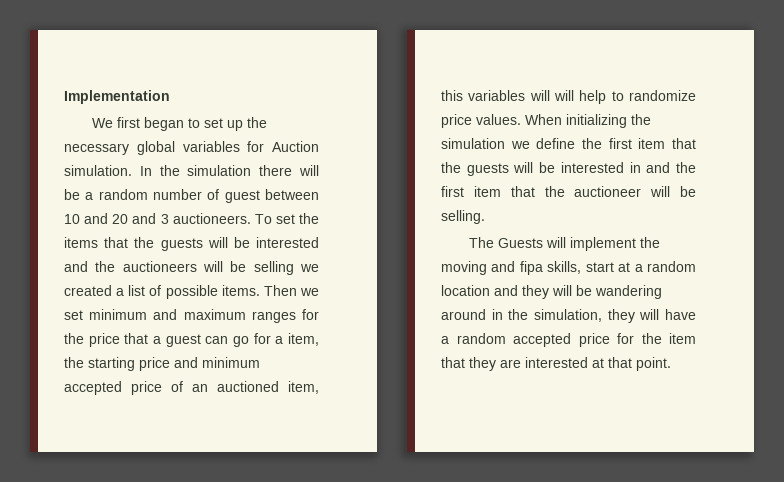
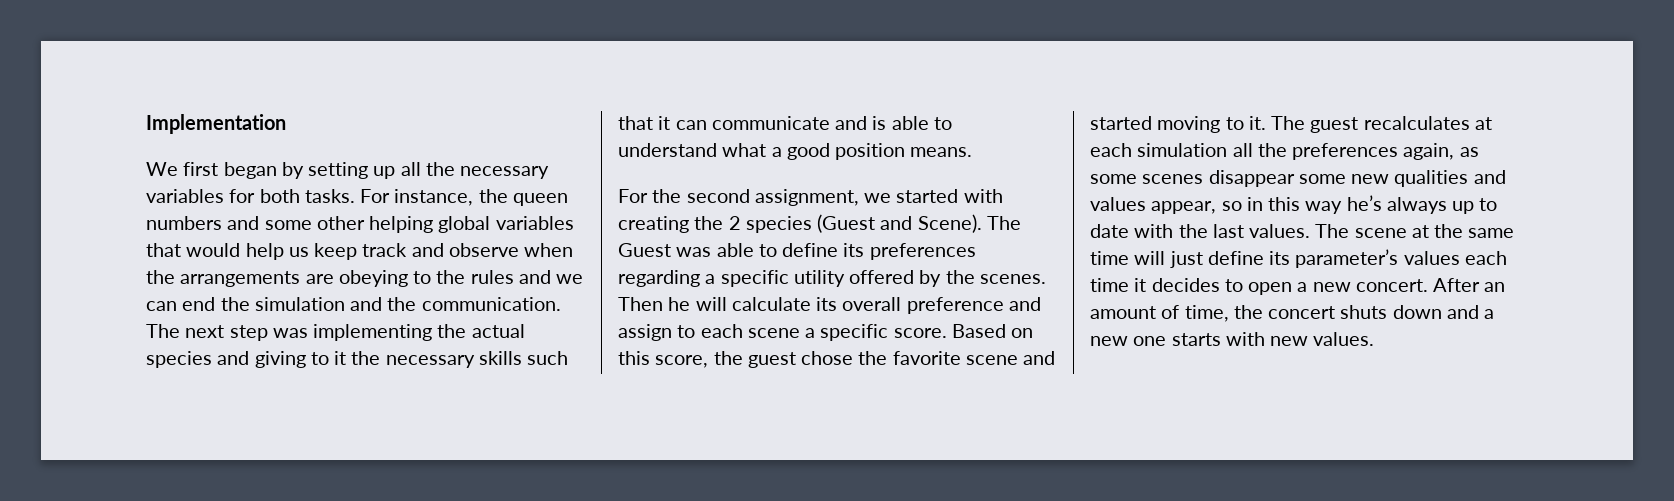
- We first began to set up the necessary global variables for Auction simulation. In the simulation there will be a random number of guest between 10 and 20 and 3 auctioneers. To set the items that the guests will be interested and the auctioneers will be selling we created a list of possible items. Then we set minimum and maximum ranges for the price that a guest can go for a item, the starting price and minimum accepted price of an auctioned item, this variables will will help to randomize price values. When initializing the simulation we define the first item that the guests will be interested in and the first item that the auctioneer will be selling.
- The Guests will implement the moving and fipa skills, start at a random location and they will be wandering around in the simulation, they will have a random accepted price for the item that they are interested at that point.
+ We first began by setting up all the necessary variables for both tasks. For instance, the queen numbers and some other helping global variables that would help us keep track and observe when the arrangements are obeying to the rules and we can end the simulation and the communication. The next step was implementing the actual species and giving to it the necessary skills such that it can communicate and is able to understand what a good position means.
+ For the second assignment, we started with creating the 2 species (Guest and Scene). The Guest was able to define its preferences regarding a specific utility offered by the scenes. Then he will calculate its overall preference and assign to each scene a specific score. Based on this score, the guest chose the favorite scene and started moving to it. The guest recalculates at each simulation all the preferences again, as some scenes disappear some new qualities and values appear, so in this way he’s always up to date with the last values. The scene at the same time will just define its parameter’s values each time it decides to open a new concert. After an amount of time, the concert shuts down and a new one starts with new values.

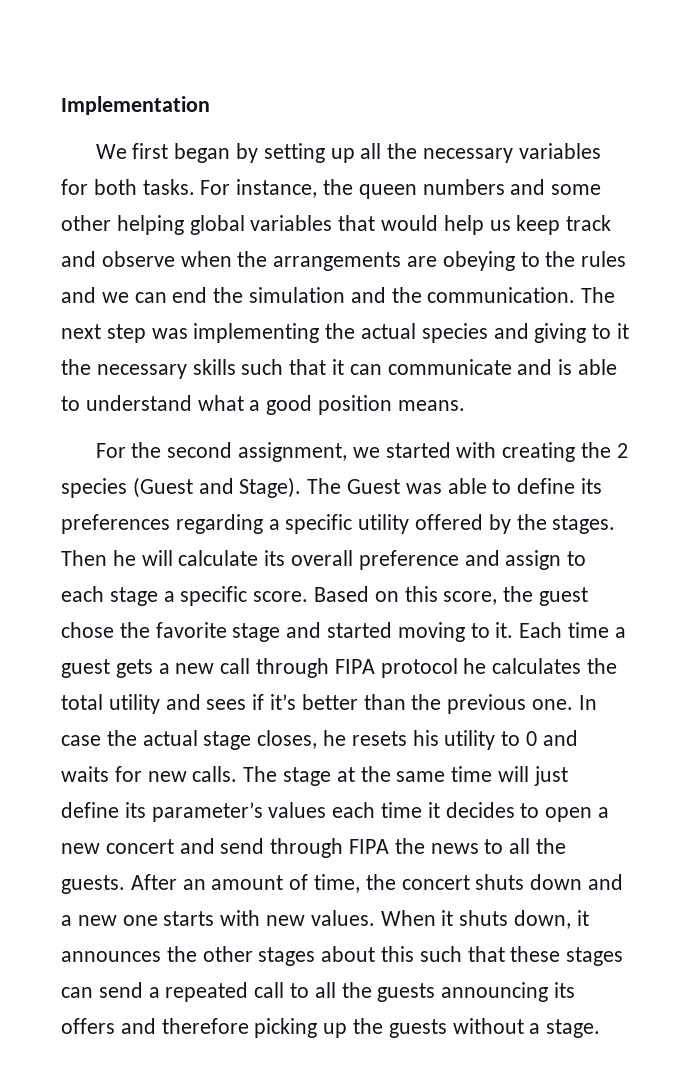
- For the second assignment, we started with creating the 2 species (Guest and Scene).
+ For the second assignment, we started with creating the 2 species (Guest and Stage).
- The Guest was able to define its preferences regarding a specific utility offered by the scenes.
+ The Guest was able to define its preferences regarding a specific utility offered by the stages.
- Then he will calculate its overall preference and assign to each scene a specific score.
+ Then he will calculate its overall preference and assign to each stage a specific score.
- Based on this score, the guest chose the favorite scene and started moving to it.
+ Based on this score, the guest chose the favorite stage and started moving to it.
- The guest recalculates at each simulation all the preferences again, as some scenes disappear some new qualities and values appear, so in this way he’s always up to date with the last values. The scene at the same time will just define its parameter’s values each time it decides to open a new concert.
+ Each time a guest gets a new call through FIPA protocol he calculates the total utility and sees if it’s better than the previous one. In case the actual stage closes, he resets his utility to 0 and waits for new calls. The stage at the same time will just define its parameter’s values each time it decides to open a new concert and send through FIPA the news to all the guests.
+ When it shuts down, it announces the other stages about this such that these stages can send a repeated call to all the guests announcing its offers and therefore picking up the guests without a stage.

